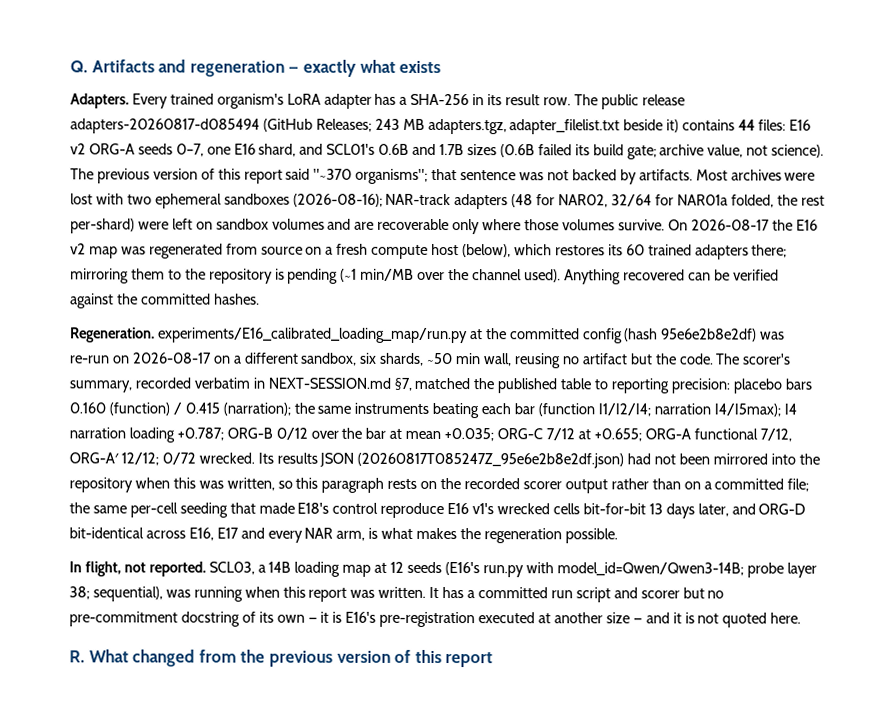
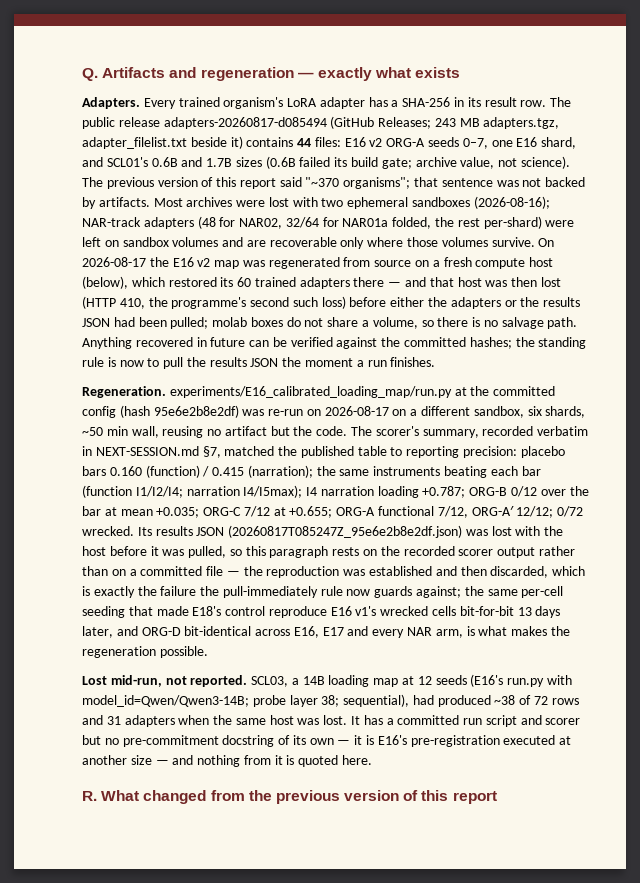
- On 2026-08-17 the E16 v2 map was regenerated from source on a fresh compute host (below), which restores its 60 trained adapters there; mirroring them to the repository is pending (~1 min/MB over the channel used). Anything recovered can be verified against the committed hashes.
+ On 2026-08-17 the E16 v2 map was regenerated from source on a fresh compute host (below), which restored its 60 trained adapters there — and that host was then lost (HTTP 410, the programme's second such loss) before either the adapters or the results JSON had been pulled; molab boxes do not share a volume, so there is no salvage path. Anything recovered in future can be verified against the committed hashes; the standing rule is now to pull the results JSON the moment a run finishes.
- Its results JSON (20260817T085247Z_95e6e2b8e2df.json) had not been mirrored into the repository when this was written, so this paragraph rests on the recorded scorer output rather than on a committed file; the same per-cell seeding that made E18's control reproduce E16 v1's wrecked cells bit-for-bit 13 days later, and ORG-D bit-identical across E16, E17 and every NAR arm, is what makes the regeneration possible.
+ Its results JSON (20260817T085247Z_95e6e2b8e2df.json) was lost with the host before it was pulled, so this paragraph rests on the recorded scorer output rather than on a committed file — the reproduction was established and then discarded, which is exactly the failure the pull-immediately rule now guards against; the same per-cell seeding that made E18's control reproduce E16 v1's wrecked cells bit-for-bit 13 days later, and ORG-D bit-identical across E16, E17 and every NAR arm, is what makes the regeneration possible.
- In flight, not reported.
+ Lost mid-run, not reported.
- SCL03, a 14B loading map at 12 seeds (E16's run.py with model_id=Qwen/Qwen3-14B; probe layer 38; sequential), was running when this report was written.
+ SCL03, a 14B loading map at 12 seeds (E16's run.py with model_id=Qwen/Qwen3-14B; probe layer 38; sequential), had produced ~38 of 72 rows and 31 adapters when the same host was lost.
- It has a committed run script and scorer but no pre-commitment docstring of its own — it is E16's pre-registration executed at another size — and it is not quoted here.
+ It has a committed run script and scorer but no pre-commitment docstring of its own — it is E16's pre-registration executed at another size — and nothing from it is quoted here.

